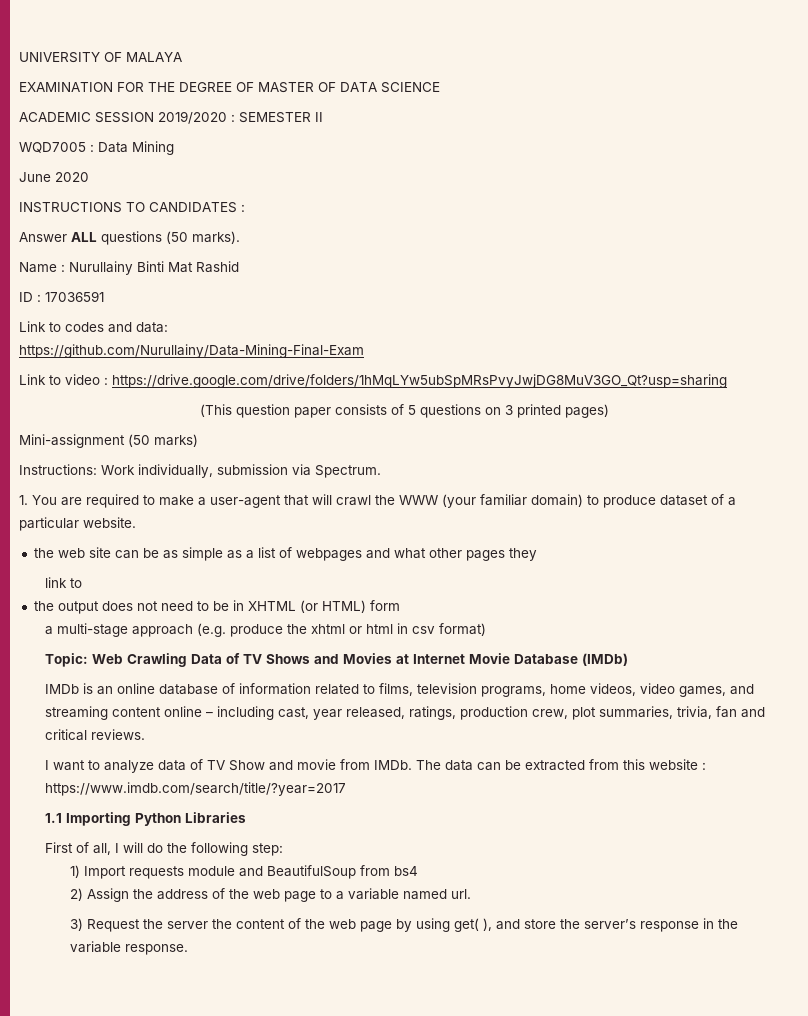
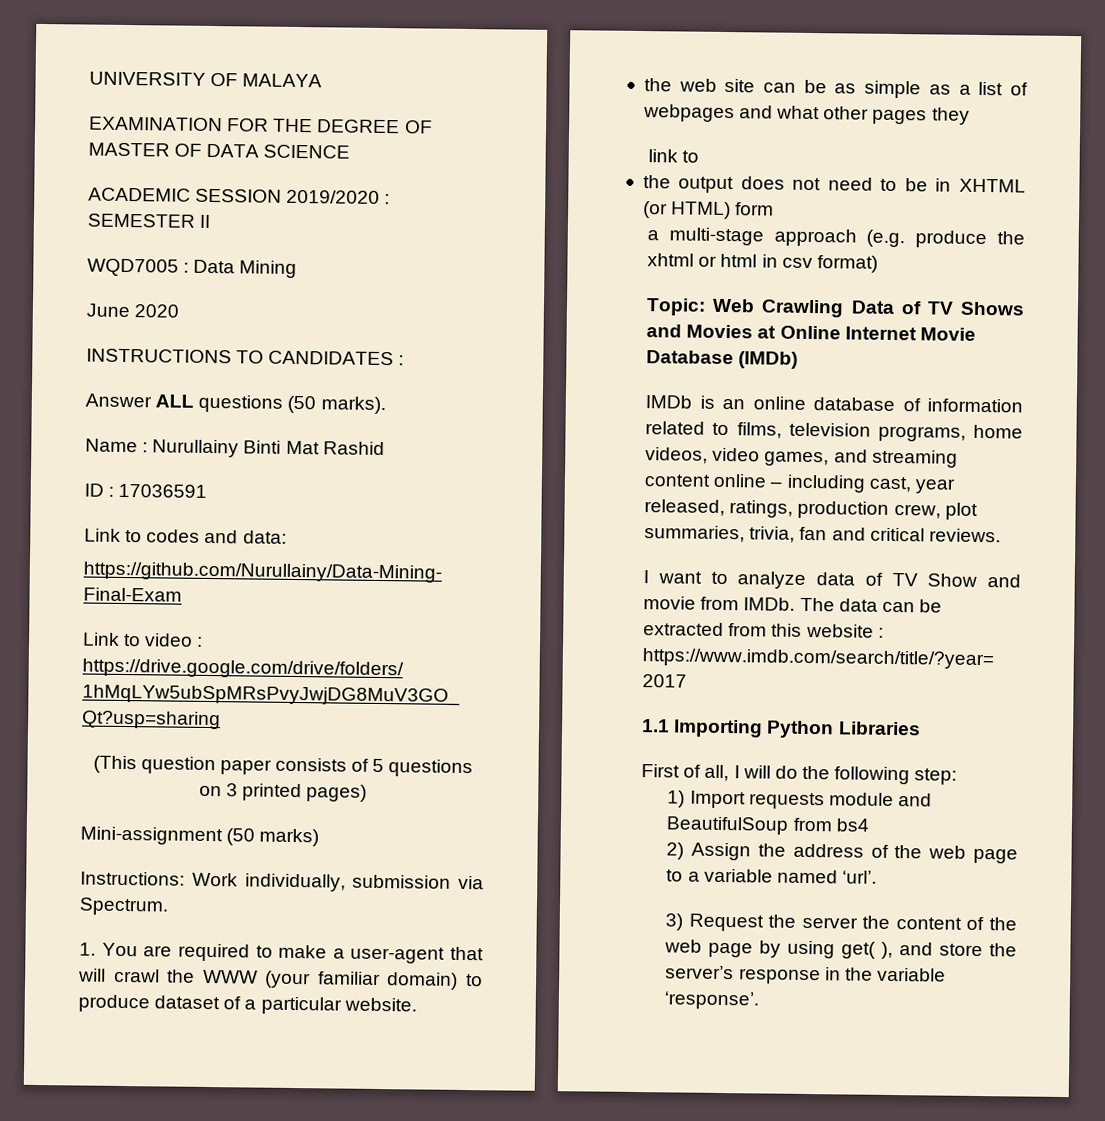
- Topic: Web Crawling Data of TV Shows and Movies at Internet Movie Database (IMDb)
+ Topic: Web Crawling Data of TV Shows and Movies at Online Internet Movie Database (IMDb)
- 2) Assign the address of the web page to a variable named url.
+ 2) Assign the address of the web page to a variable named ‘url’.
- 3) Request the server the content of the web page by using get( ), and store the server’s response in the variable response.
+ 3) Request the server the content of the web page by using get( ), and store the server’s response in the variable ‘response’.

